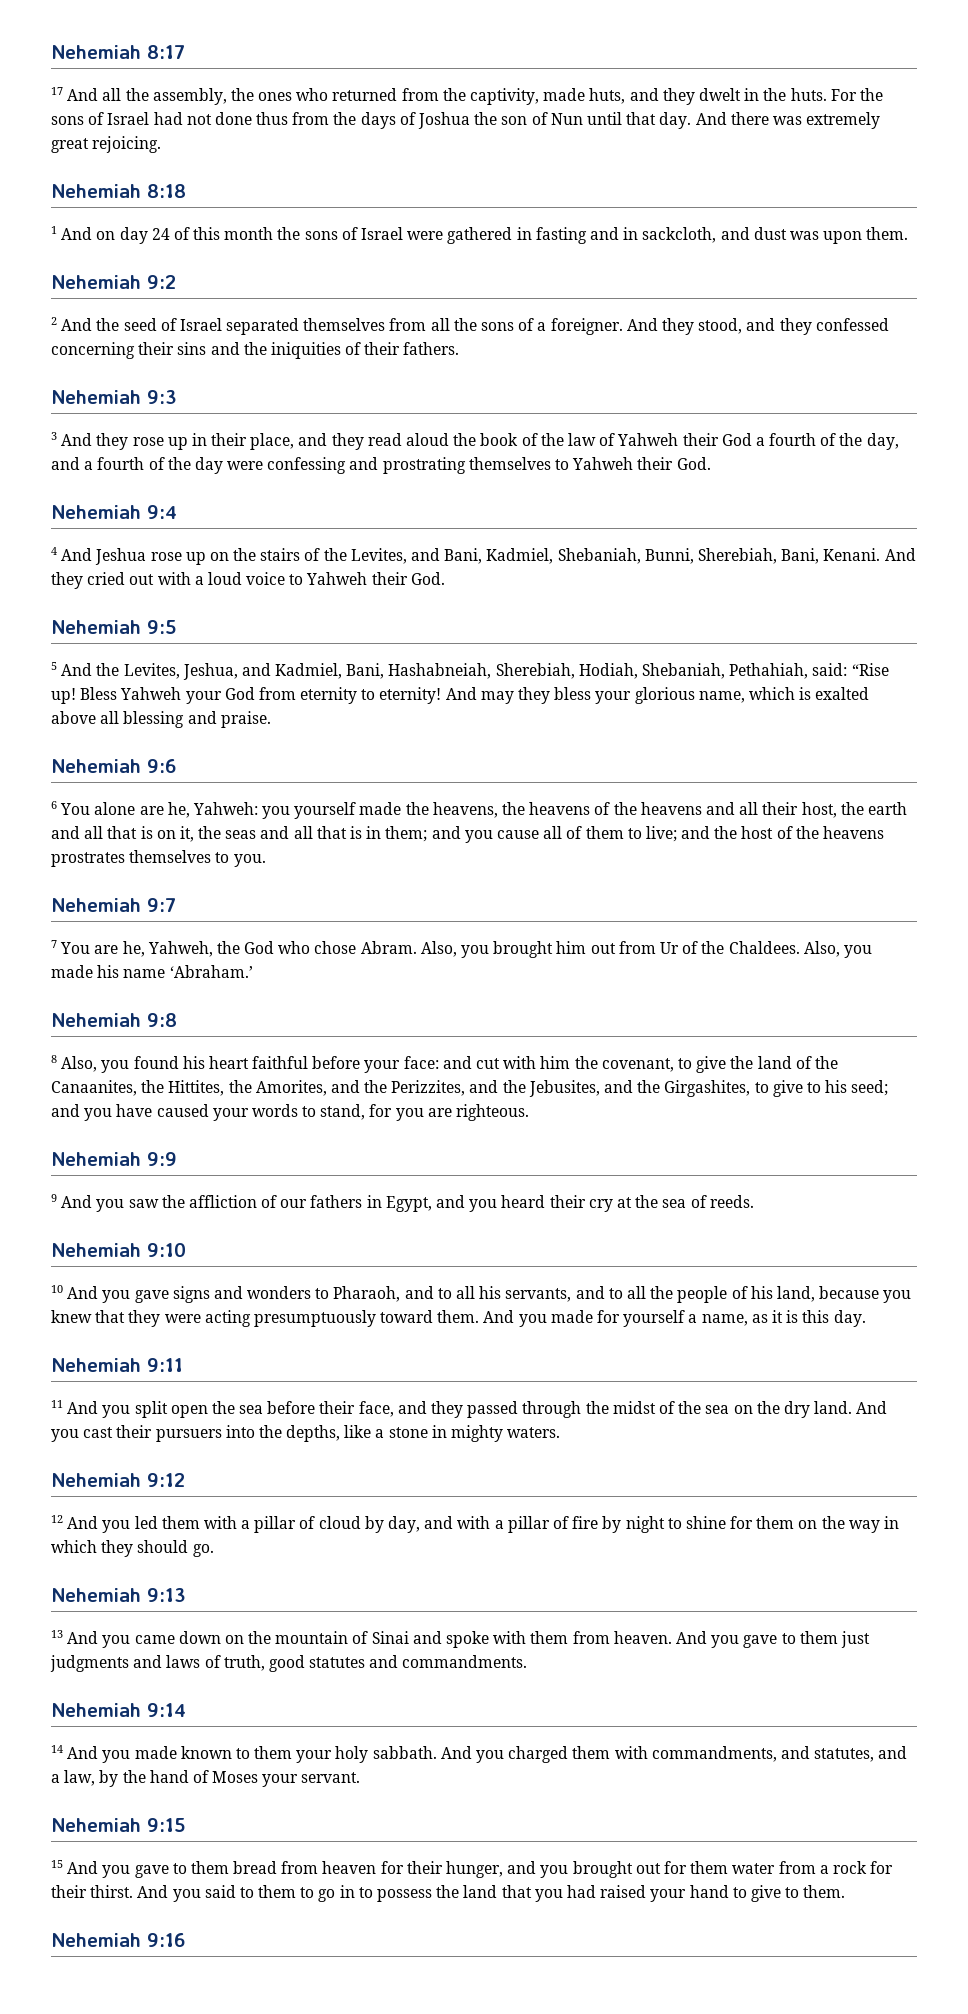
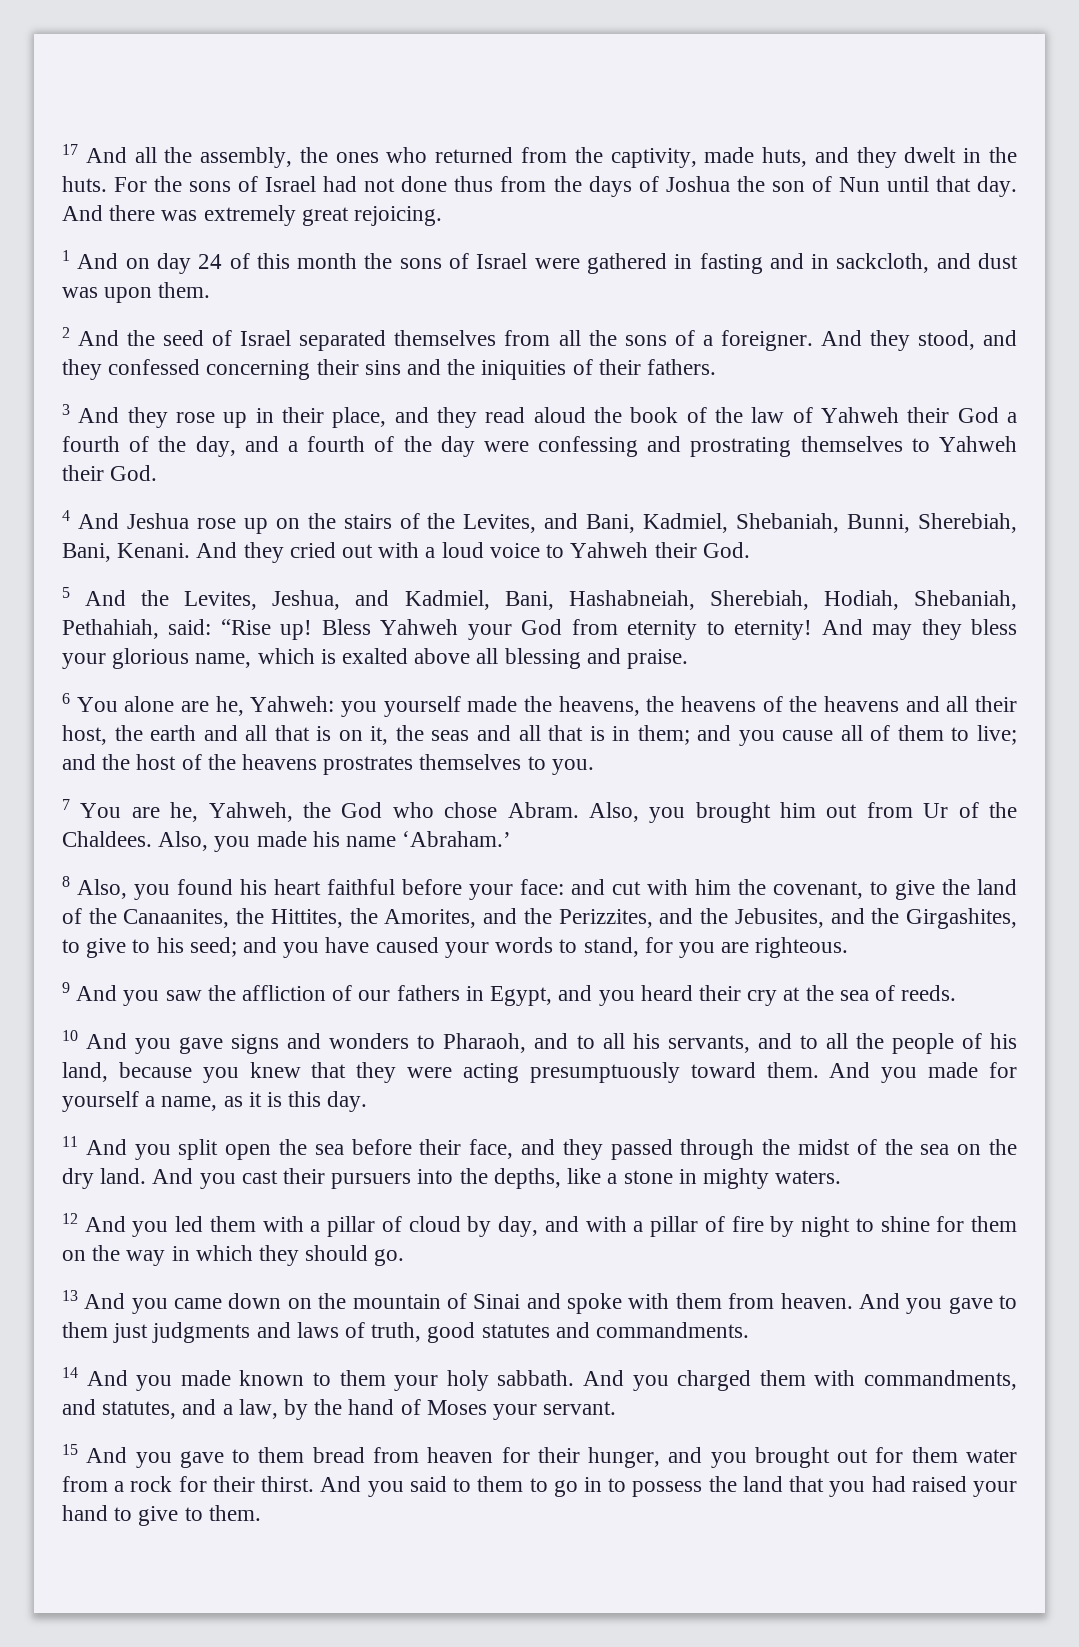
- Nehemiah 8:17
- Nehemiah 8:18
- Nehemiah 9:2
- Nehemiah 9:3
- Nehemiah 9:4
- Nehemiah 9:5
- Nehemiah 9:6
- Nehemiah 9:7
- Nehemiah 9:8
- Nehemiah 9:9
- Nehemiah 9:10
- Nehemiah 9:11
- Nehemiah 9:12
- Nehemiah 9:13
- Nehemiah 9:14
- Nehemiah 9:15
- Nehemiah 9:16

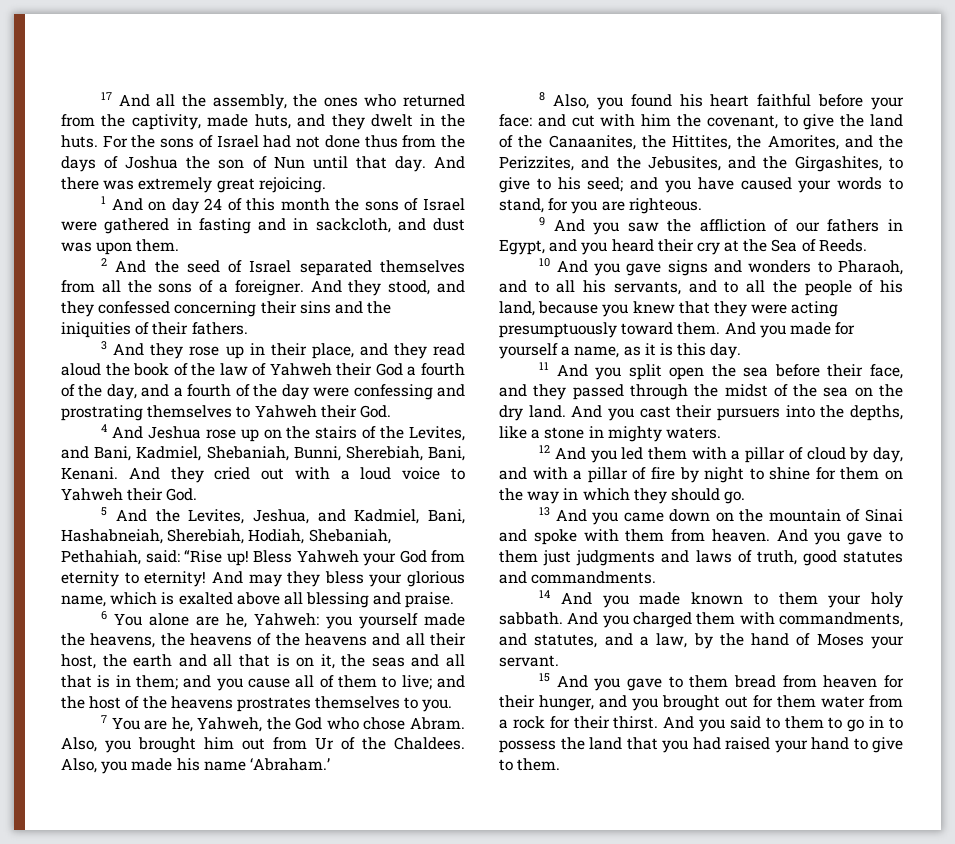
- 9 And you saw the affliction of our fathers in Egypt, and you heard their cry at the sea of reeds.
+ 9 And you saw the affliction of our fathers in Egypt, and you heard their cry at the Sea of Reeds.

